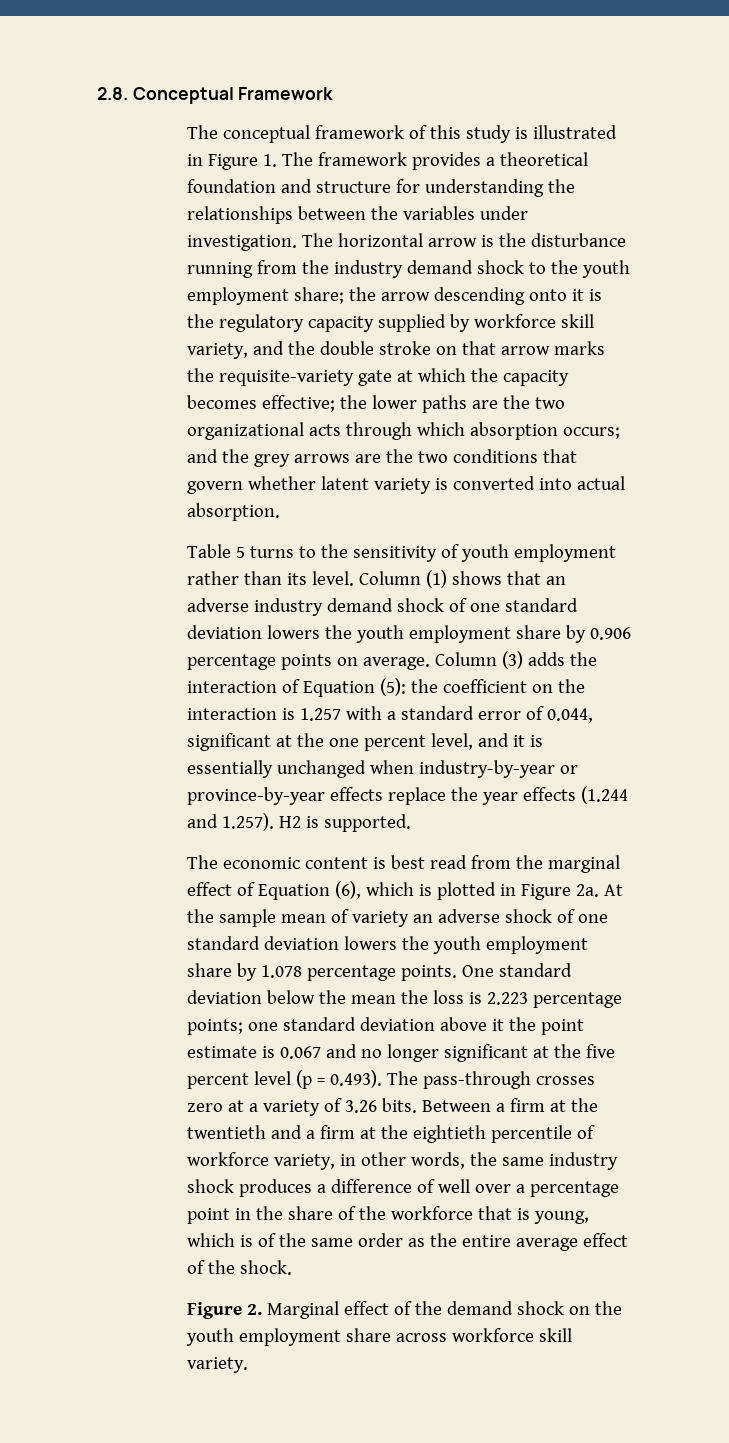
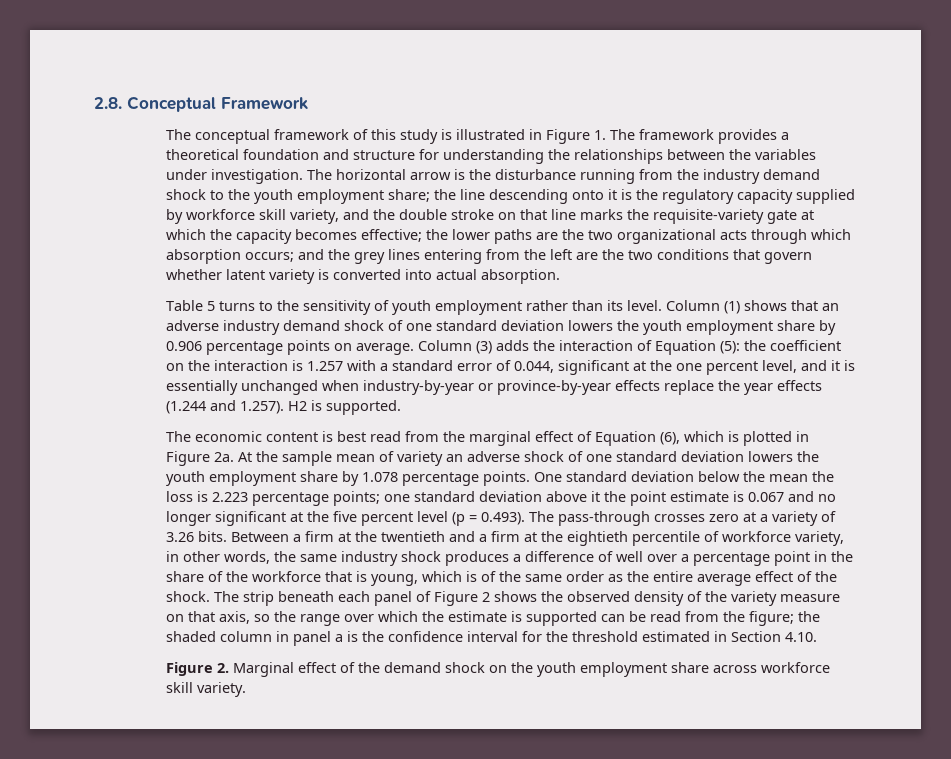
- the arrow descending onto it is the regulatory capacity supplied by workforce skill variety, and the double stroke on that arrow marks the requisite-variety gate at which the capacity becomes effective;
+ the line descending onto it is the regulatory capacity supplied by workforce skill variety, and the double stroke on that line marks the requisite-variety gate at which the capacity becomes effective;
- and the grey arrows are the two conditions that govern whether latent variety is converted into actual absorption.
+ and the grey lines entering from the left are the two conditions that govern whether latent variety is converted into actual absorption.
+ The strip beneath each panel of Figure 2 shows the observed density of the variety measure on that axis, so the range over which the estimate is supported can be read from the figure; the shaded column in panel a is the confidence interval for the threshold estimated in Section 4.10.

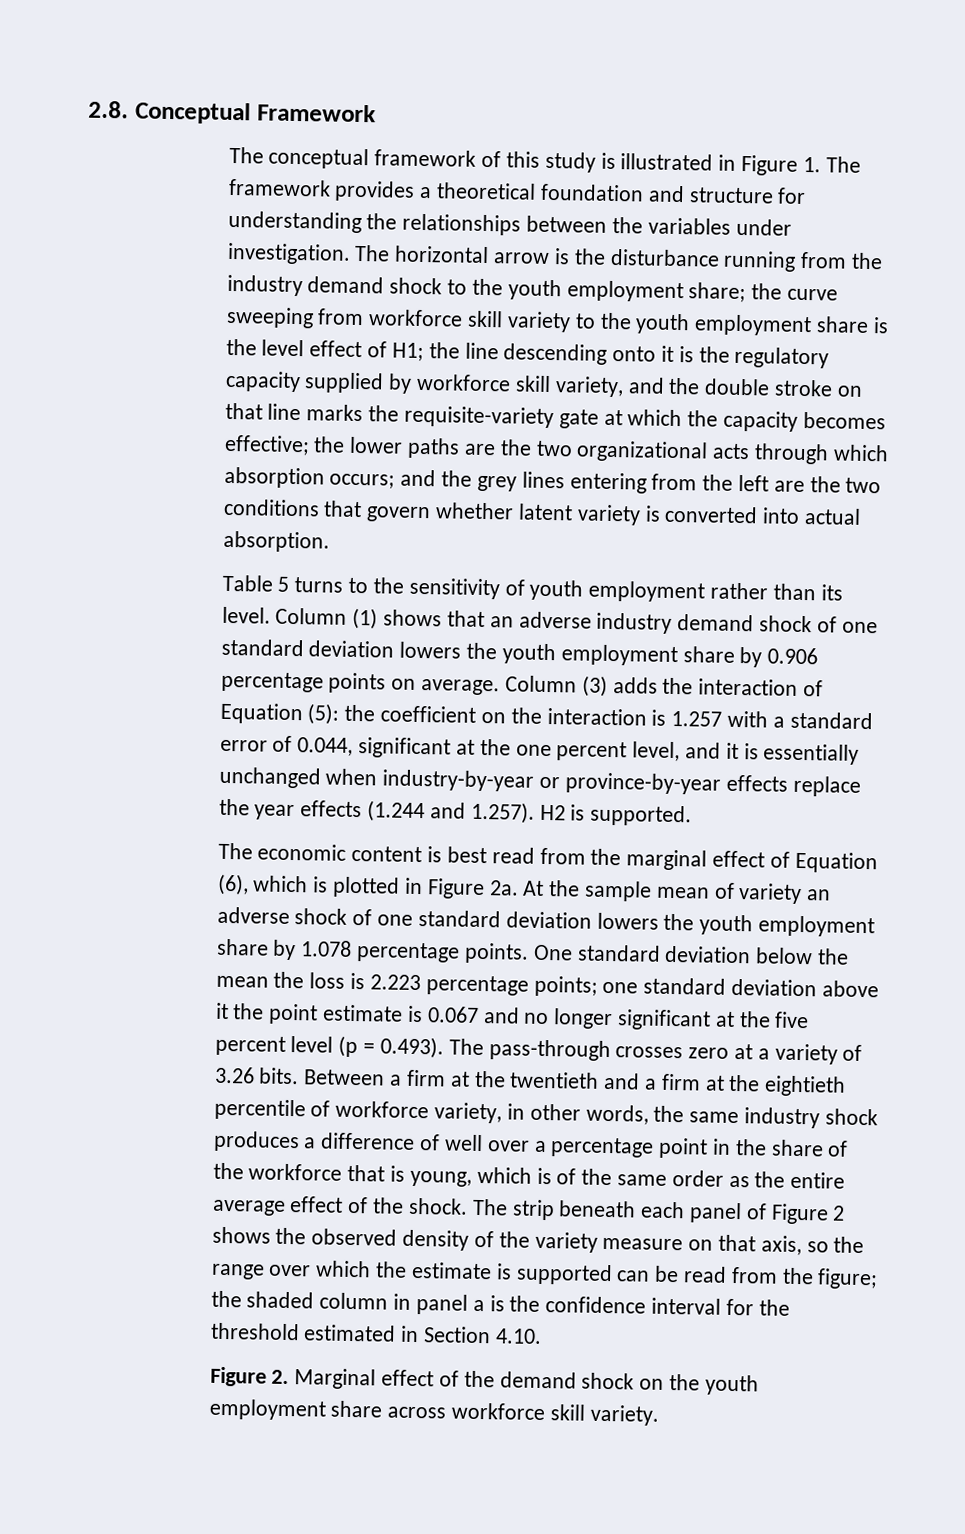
- the line descending onto it is the regulatory capacity supplied by workforce skill variety, and the double stroke on that line marks the requisite-variety gate at which the capacity becomes effective;
+ the curve sweeping from workforce skill variety to the youth employment share is the level effect of H1; the line descending onto it is the regulatory capacity supplied by workforce skill variety, and the double stroke on that line marks the requisite-variety gate at which the capacity becomes effective;

